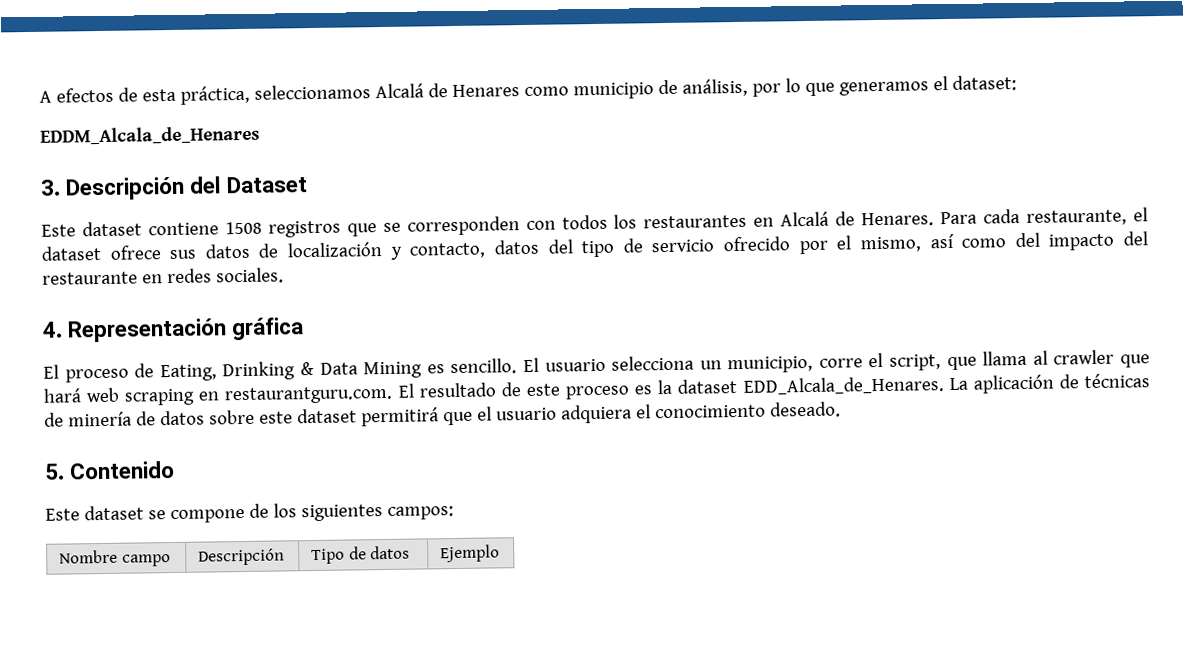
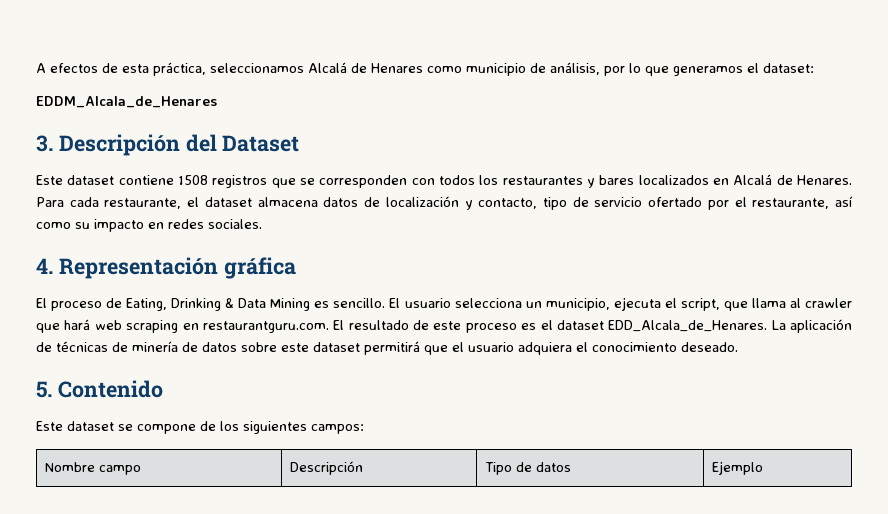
- Este dataset contiene 1508 registros que se corresponden con todos los restaurantes en Alcalá de Henares.
+ Este dataset contiene 1508 registros que se corresponden con todos los restaurantes y bares localizados en Alcalá de Henares.
- Para cada restaurante, el dataset ofrece sus datos de localización y contacto, datos del tipo de servicio ofrecido por el mismo, así como del impacto del restaurante en redes sociales.
+ Para cada restaurante, el dataset almacena datos de localización y contacto, tipo de servicio ofertado por el restaurante, así como su impacto en redes sociales.
- El usuario selecciona un municipio, corre el script, que llama al crawler que hará web scraping en restaurantguru.com. El resultado de este proceso es la dataset EDD_Alcala_de_Henares.
+ El usuario selecciona un municipio, ejecuta el script, que llama al crawler que hará web scraping en restaurantguru.com. El resultado de este proceso es el dataset EDD_Alcala_de_Henares.

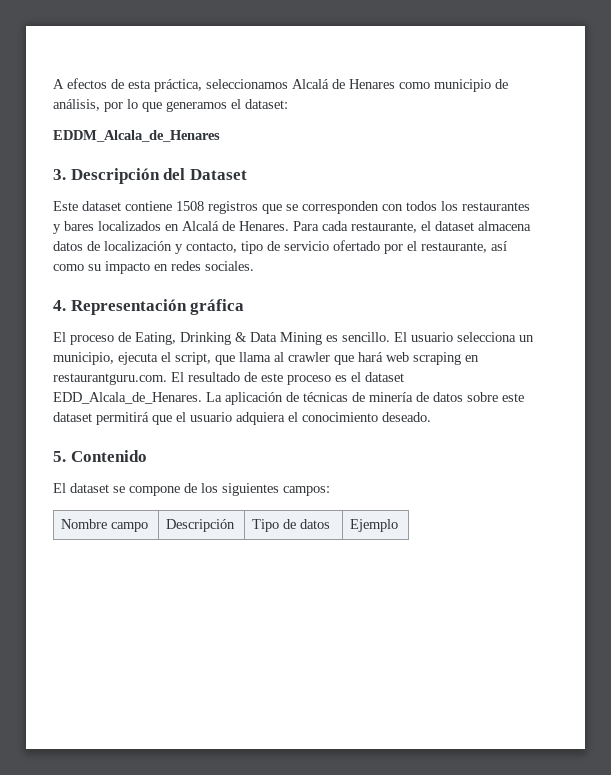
- Este dataset se compone de los siguientes campos:
+ El dataset se compone de los siguientes campos:

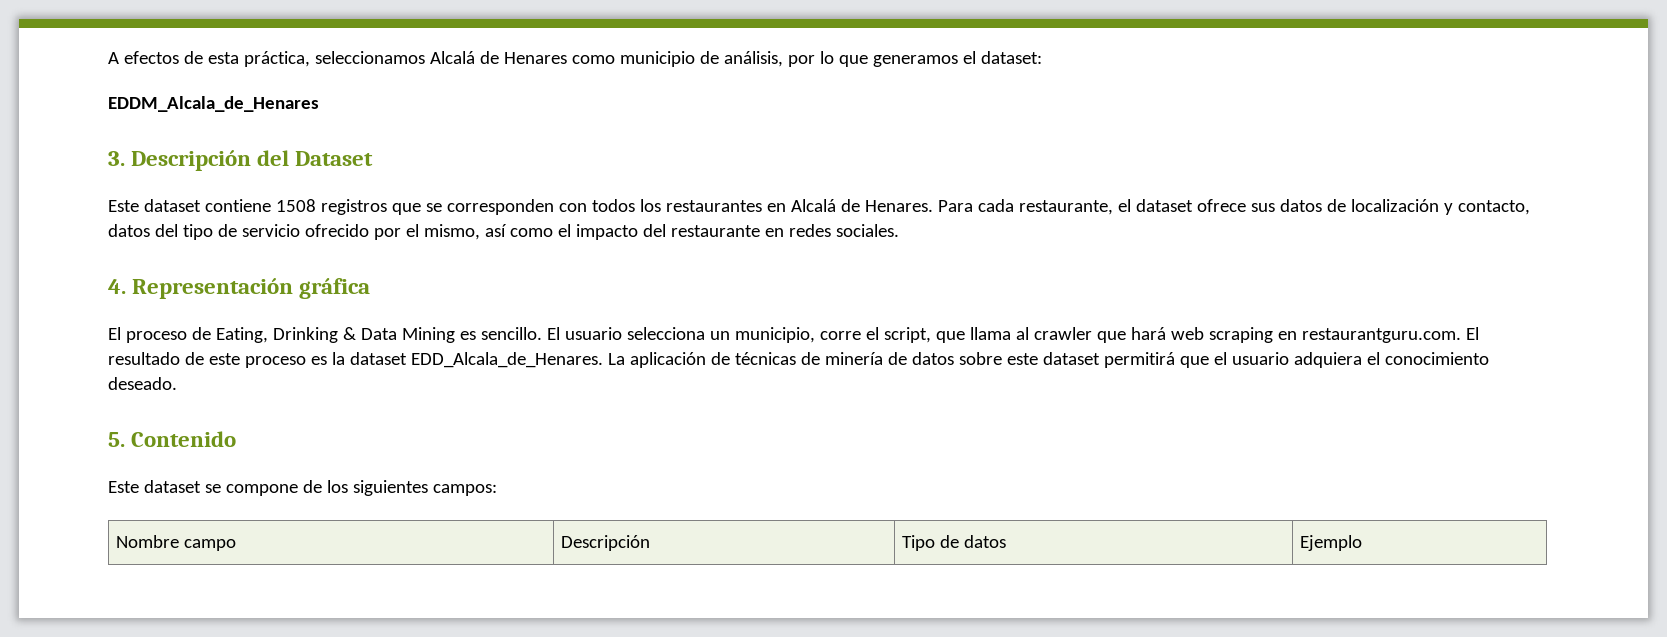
- Este dataset contiene 1508 registros que se corresponden con todos los restaurantes y bares localizados en Alcalá de Henares.
+ Este dataset contiene 1508 registros que se corresponden con todos los restaurantes en Alcalá de Henares.
- Para cada restaurante, el dataset almacena datos de localización y contacto, tipo de servicio ofertado por el restaurante, así como su impacto en redes sociales.
+ Para cada restaurante, el dataset ofrece sus datos de localización y contacto, datos del tipo de servicio ofrecido por el mismo, así como el impacto del restaurante en redes sociales.
- El usuario selecciona un municipio, ejecuta el script, que llama al crawler que hará web scraping en restaurantguru.com. El resultado de este proceso es el dataset EDD_Alcala_de_Henares.
+ El usuario selecciona un municipio, corre el script, que llama al crawler que hará web scraping en restaurantguru.com. El resultado de este proceso es la dataset EDD_Alcala_de_Henares.
- El dataset se compone de los siguientes campos:
+ Este dataset se compone de los siguientes campos:

